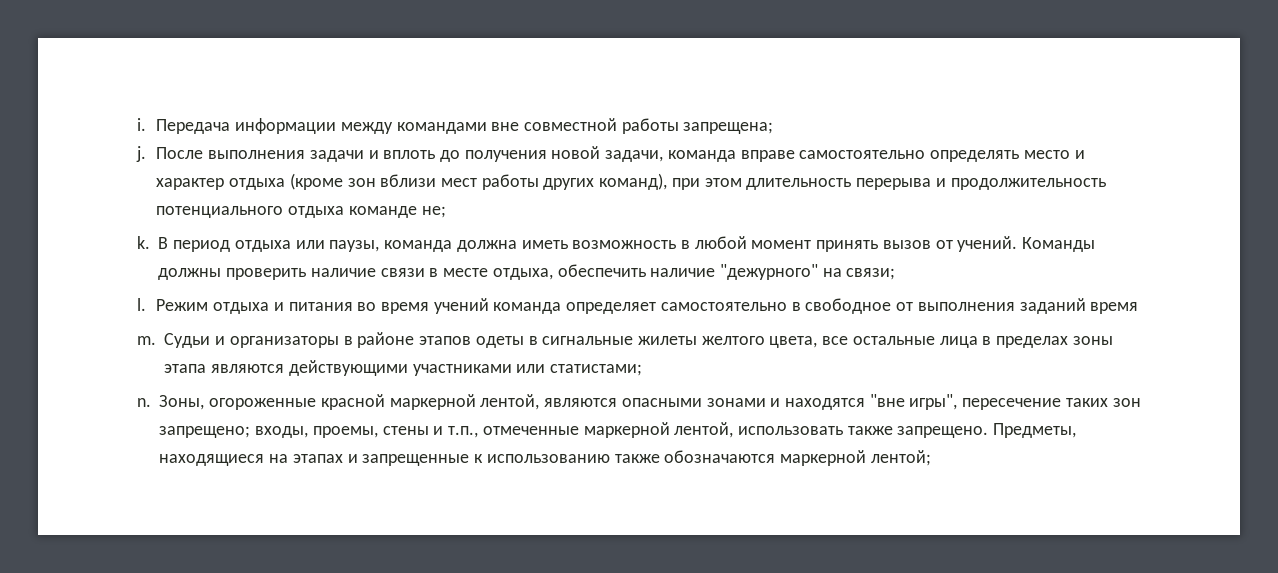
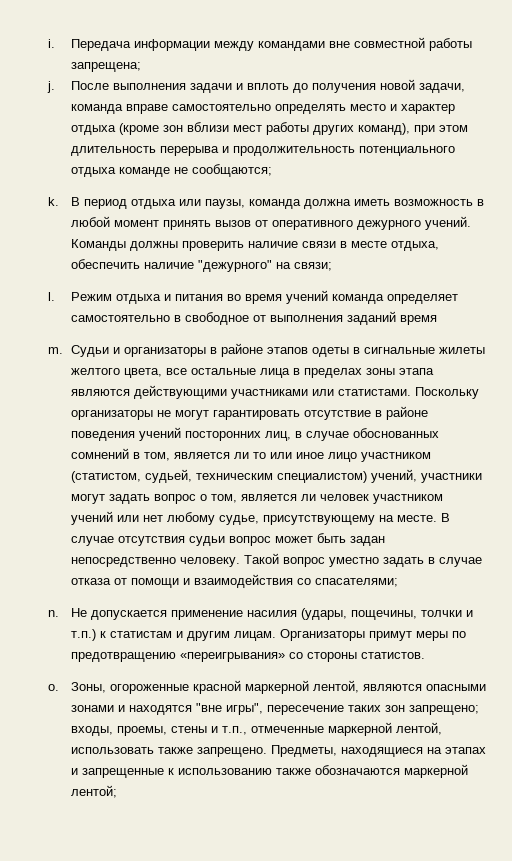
- После выполнения задачи и вплоть до получения новой задачи, команда вправе самостоятельно определять место и характер отдыха (кроме зон вблизи мест работы других команд), при этом длительность перерыва и продолжительность потенциального отдыха команде не;
+ После выполнения задачи и вплоть до получения новой задачи, команда вправе самостоятельно определять место и характер отдыха (кроме зон вблизи мест работы других команд), при этом длительность перерыва и продолжительность потенциального отдыха команде не сообщаются;
- В период отдыха или паузы, команда должна иметь возможность в любой момент принять вызов от учений.
+ В период отдыха или паузы, команда должна иметь возможность в любой момент принять вызов от оперативного дежурного учений.
- Судьи и организаторы в районе этапов одеты в сигнальные жилеты желтого цвета, все остальные лица в пределах зоны этапа являются действующими участниками или статистами;
- n.
+ Судьи и организаторы в районе этапов одеты в сигнальные жилеты желтого цвета, все остальные лица в пределах зоны этапа являются действующими участниками или статистами. Поскольку организаторы не могут гарантировать отсутствие в районе поведения учений посторонних лиц, в случае обоснованных сомнений в том, является ли то или иное лицо участником (статистом, судьей, техническим специалистом) учений, участники могут задать вопрос о том, является ли человек участником учений или нет любому судье, присутствующему на месте. В случае отсутствия судьи вопрос может быть задан непосредственно человеку. Такой вопрос уместно задать в случае отказа от помощи и взаимодействия со спасателями;
+ n. Не допускается применение насилия (удары, пощечины, толчки и т.п.) к статистам и другим лицам. Организаторы примут меры по предотвращению «переигрывания» со стороны статистов.
+ o.

